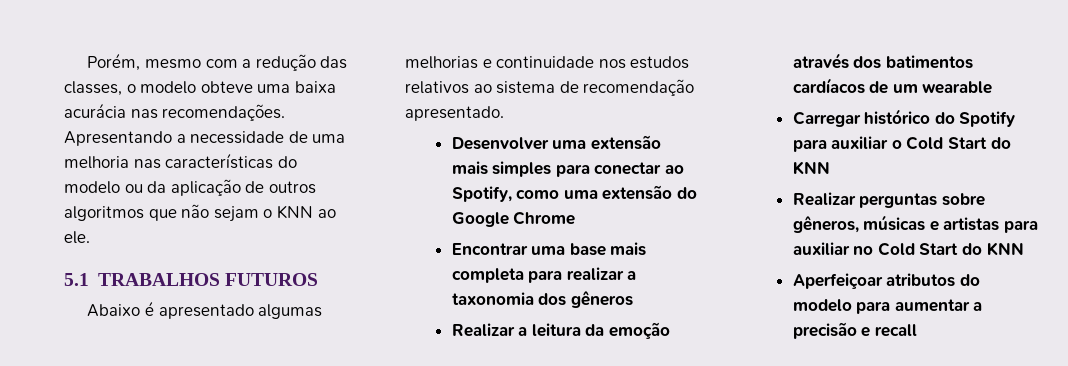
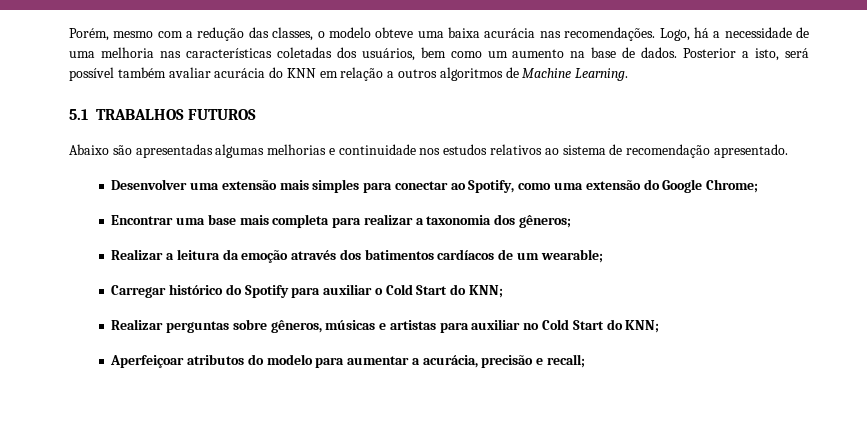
- Apresentando a necessidade de uma melhoria nas características do modelo ou da aplicação de outros algoritmos que não sejam o KNN ao ele.
+ Logo, há a necessidade de uma melhoria nas características coletadas dos usuários, bem como um aumento na base de dados. Posterior a isto, será possível também avaliar acurácia do KNN em relação a outros algoritmos de Machine Learning.
- Abaixo é apresentado algumas melhorias e continuidade nos estudos relativos ao sistema de recomendação apresentado.
+ Abaixo são apresentadas algumas melhorias e continuidade nos estudos relativos ao sistema de recomendação apresentado.
- Desenvolver uma extensão mais simples para conectar ao Spotify, como uma extensão do Google Chrome
+ Desenvolver uma extensão mais simples para conectar ao Spotify, como uma extensão do Google Chrome;
- Encontrar uma base mais completa para realizar a taxonomia dos gêneros
+ Encontrar uma base mais completa para realizar a taxonomia dos gêneros;
- Realizar a leitura da emoção através dos batimentos cardíacos de um wearable
+ Realizar a leitura da emoção através dos batimentos cardíacos de um wearable;
- Carregar histórico do Spotify para auxiliar o Cold Start do KNN
+ Carregar histórico do Spotify para auxiliar o Cold Start do KNN;
- Realizar perguntas sobre gêneros, músicas e artistas para auxiliar no Cold Start do KNN
+ Realizar perguntas sobre gêneros, músicas e artistas para auxiliar no Cold Start do KNN;
- Aperfeiçoar atributos do modelo para aumentar a precisão e recall
+ Aperfeiçoar atributos do modelo para aumentar a acurácia, precisão e recall;

